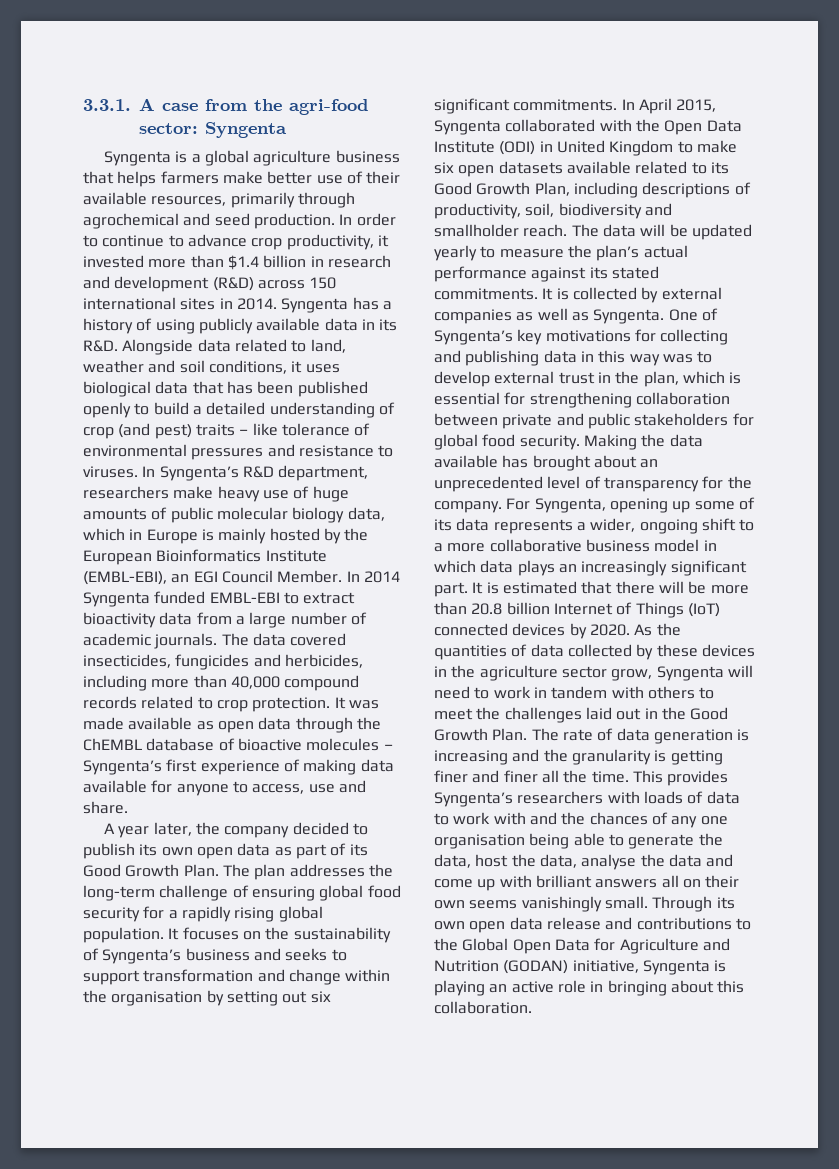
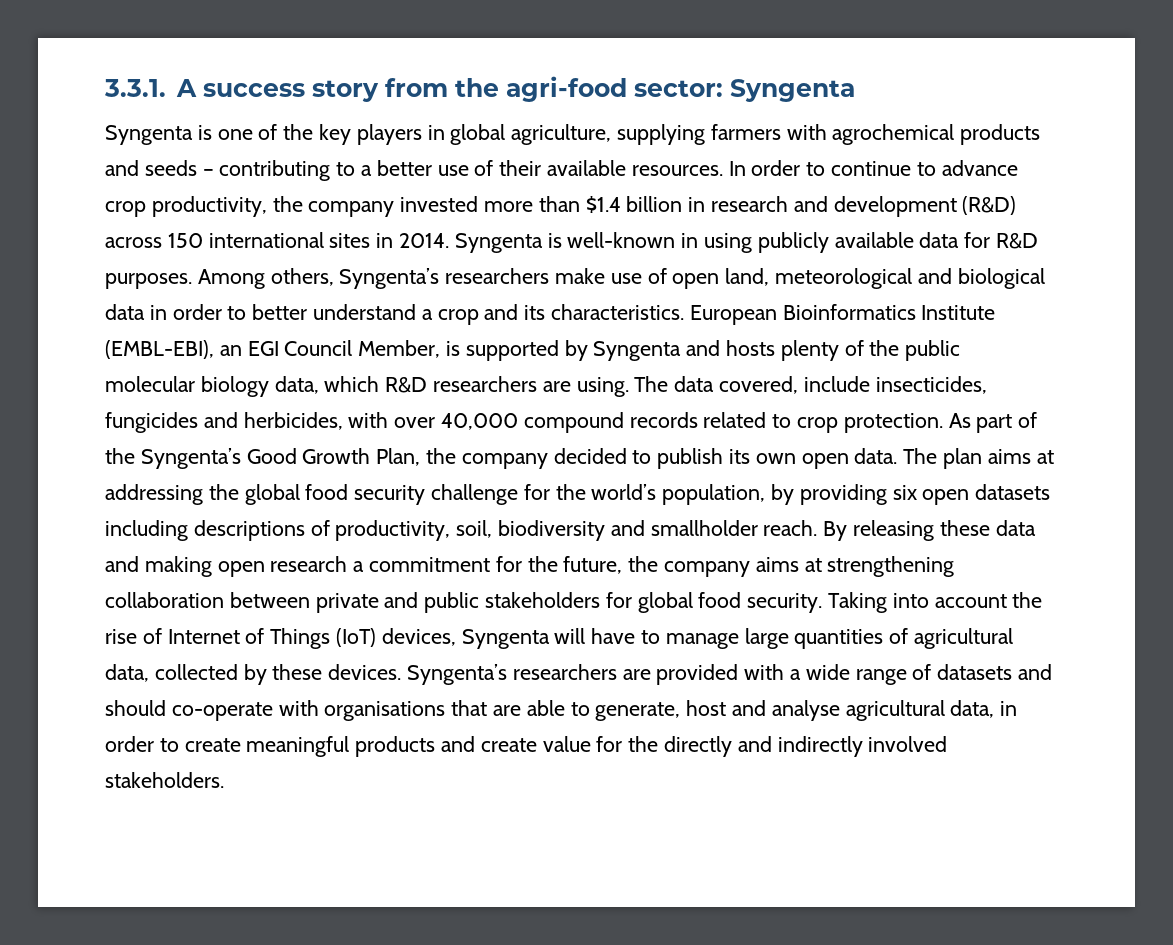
- 3.3.1. A case from the agri-food sector: Syngenta
+ 3.3.1. A success story from the agri-food sector: Syngenta
- Syngenta is a global agriculture business that helps farmers make better use of their available resources, primarily through agrochemical and seed production.
+ Syngenta is one of the key players in global agriculture, supplying farmers with agrochemical products and seeds – contributing to a better use of their available resources.
- In order to continue to advance crop productivity, it invested more than $1.4 billion in research and development (R&D) across 150 international sites in 2014.
+ In order to continue to advance crop productivity, the company invested more than $1.4 billion in research and development (R&D) across 150 international sites in 2014.
- Syngenta has a history of using publicly available data in its R&D. Alongside data related to land, weather and soil conditions, it uses biological data that has been published openly to build a detailed understanding of crop (and pest) traits – like tolerance of environmental pressures and resistance to viruses. In Syngenta’s R&D department, researchers make heavy use of huge amounts of public molecular biology data, which in Europe is mainly hosted by the European Bioinformatics Institute (EMBL-EBI), an EGI Council Member. In 2014 Syngenta funded EMBL-EBI to extract bioactivity data from a large number of academic journals. The data covered insecticides, fungicides and herbicides, including more than 40,000 compound records related to crop protection.
+ Syngenta is well-known in using publicly available data for R&D purposes. Among others, Syngenta’s researchers make use of open land, meteorological and biological data in order to better understand a crop and its characteristics. European Bioinformatics Institute (EMBL-EBI), an EGI Council Member, is supported by Syngenta and hosts plenty of the public molecular biology data, which R&D researchers are using. The data covered, include insecticides, fungicides and herbicides, with over 40,000 compound records related to crop protection.
- It was made available as open data through the ChEMBL database of bioactive molecules – Syngenta’s first experience of making data available for anyone to access, use and share.
- A year later, the company decided to publish its own open data as part of its Good Growth Plan. The plan addresses the long-term challenge of ensuring global food security for a rapidly rising global population. It focuses on the sustainability of Syngenta’s business and seeks to support transformation and change within the organisation by setting out six significant commitments. In April 2015, Syngenta collaborated with the Open Data Institute (ODI) in United Kingdom to make six open datasets available related to its Good Growth Plan, including descriptions of productivity, soil, biodiversity and smallholder reach.
+ As part of the Syngenta’s Good Growth Plan, the company decided to publish its own open data. The plan aims at addressing the global food security challenge for the world’s population, by providing six open datasets including descriptions of productivity, soil, biodiversity and smallholder reach.
- The data will be updated yearly to measure the plan’s actual performance against its stated commitments. It is collected by external companies as well as Syngenta. One of Syngenta’s key motivations for collecting and publishing data in this way was to develop external trust in the plan, which is essential for strengthening collaboration between private and public stakeholders for global food security.
+ By releasing these data and making open research a commitment for the future, the company aims at strengthening collaboration between private and public stakeholders for global food security.
- Making the data available has brought about an unprecedented level of transparency for the company. For Syngenta, opening up some of its data represents a wider, ongoing shift to a more collaborative business model in which data plays an increasingly significant part. It is estimated that there will be more than 20.8 billion Internet of Things (IoT) connected devices by 2020. As the quantities of data collected by these devices in the agriculture sector grow, Syngenta will need to work in tandem with others to meet the challenges laid out in the Good Growth Plan. The rate of data generation is increasing and the granularity is getting finer and finer all the time. This provides Syngenta’s researchers with loads of data to work with and the chances of any one organisation being able to generate the data, host the data, analyse the data and come up with brilliant answers all on their own seems vanishingly small. Through its own open data release and contributions to the Global Open Data for Agriculture and Nutrition (GODAN) initiative, Syngenta is playing an active role in bringing about this collaboration.
+ Taking into account the rise of Internet of Things (IoT) devices, Syngenta will have to manage large quantities of agricultural data, collected by these devices. Syngenta’s researchers are provided with a wide range of datasets and should co-operate with organisations that are able to generate, host and analyse agricultural data, in order to create meaningful products and create value for the directly and indirectly involved stakeholders.

